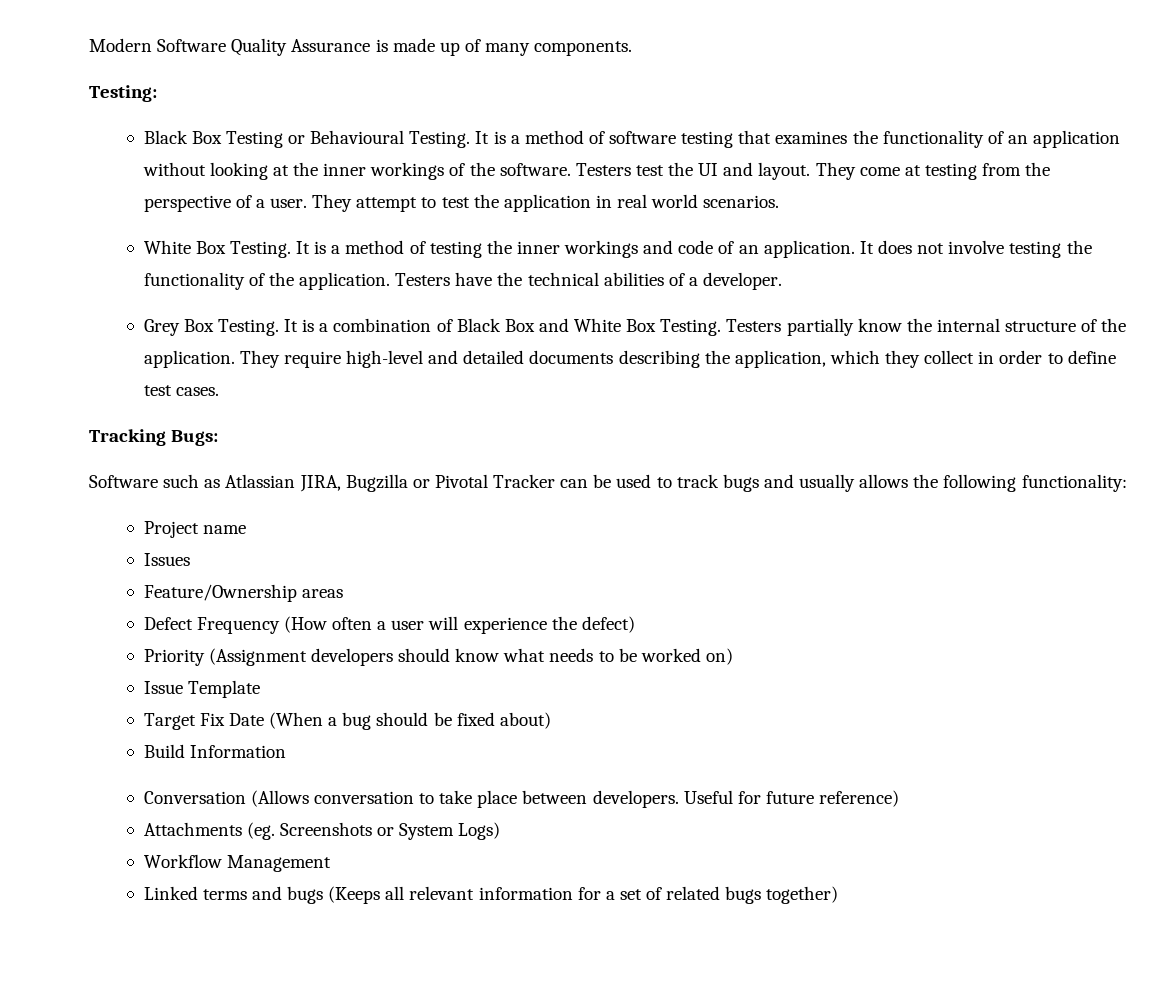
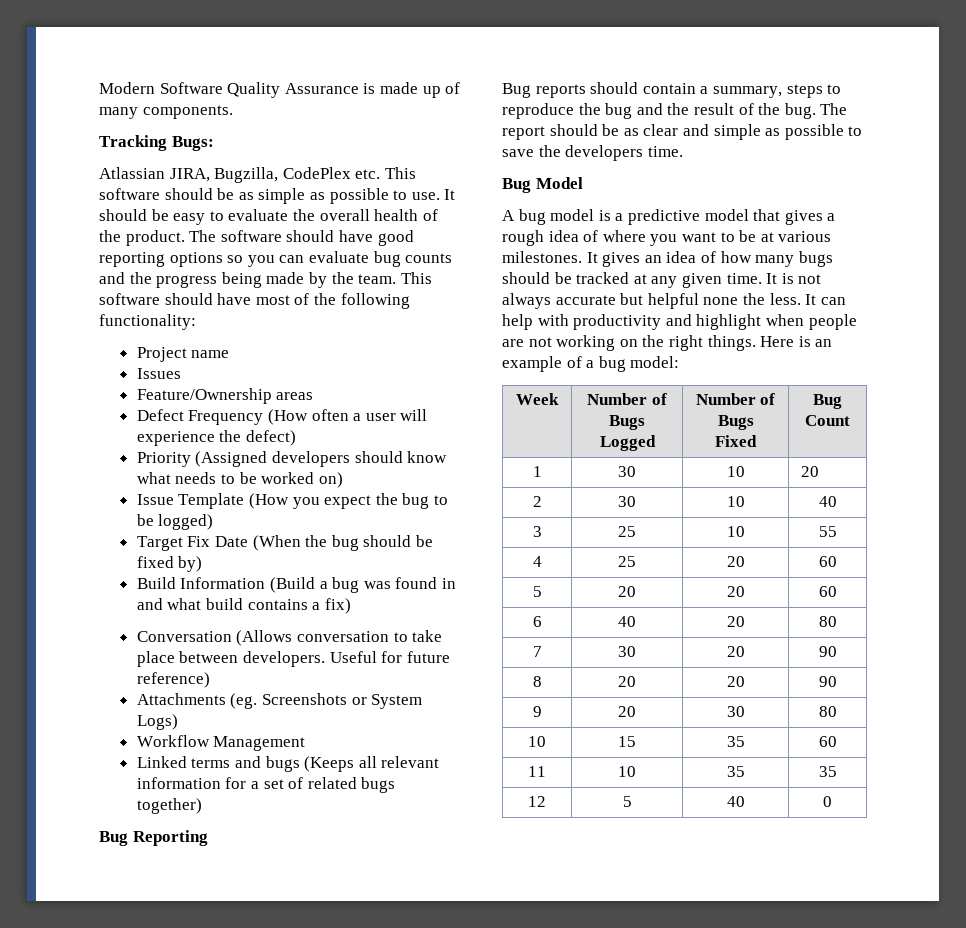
- Testing:
- Black Box Testing or Behavioural Testing. It is a method of software testing that examines the functionality of an application without looking at the inner workings of the software. Testers test the UI and layout. They come at testing from the perspective of a user. They attempt to test the application in real world scenarios.
- White Box Testing. It is a method of testing the inner workings and code of an application. It does not involve testing the functionality of the application. Testers have the technical abilities of a developer.
- Grey Box Testing. It is a combination of Black Box and White Box Testing. Testers partially know the internal structure of the application. They require high-level and detailed documents describing the application, which they collect in order to define test cases.
  Tracking Bugs:
- Software such as Atlassian JIRA, Bugzilla or Pivotal Tracker can be used to track bugs and usually allows the following functionality:
+ Atlassian JIRA, Bugzilla, CodePlex etc. This software should be as simple as possible to use. It should be easy to evaluate the overall health of the product. The software should have good reporting options so you can evaluate bug counts and the progress being made by the team. This software should have most of the following functionality:
- Priority (Assignment developers should know what needs to be worked on)
+ Priority (Assigned developers should know what needs to be worked on)
- Issue Template
+ Issue Template (How you expect the bug to be logged)
- Target Fix Date (When a bug should be fixed about)
+ Target Fix Date (When the bug should be fixed by)
- Build Information
+ Build Information (Build a bug was found in and what build contains a fix)
+ Bug Reporting
+ Bug reports should contain a summary, steps to reproduce the bug and the result of the bug. The report should be as clear and simple as possible to save the developers time.
+ Bug Model
+ A bug model is a predictive model that gives a rough idea of where you want to be at various milestones. It gives an idea of how many bugs should be tracked at any given time. It is not always accurate but helpful none the less. It can help with productivity and highlight when people are not working on the right things. Here is an example of a bug model:
+ Week | Number of Bugs Logged | Number of Bugs Fixed | Bug Count
+ 1 | 30 | 10 | 20
+ 2 | 30 | 10 | 40
+ 3 | 25 | 10 | 55
+ 4 | 25 | 20 | 60
+ 5 | 20 | 20 | 60
+ 6 | 40 | 20 | 80
+ 7 | 30 | 20 | 90
+ 8 | 20 | 20 | 90
+ 9 | 20 | 30 | 80
+ 10 | 15 | 35 | 60
+ 11 | 10 | 35 | 35
+ 12 | 5 | 40 | 0

